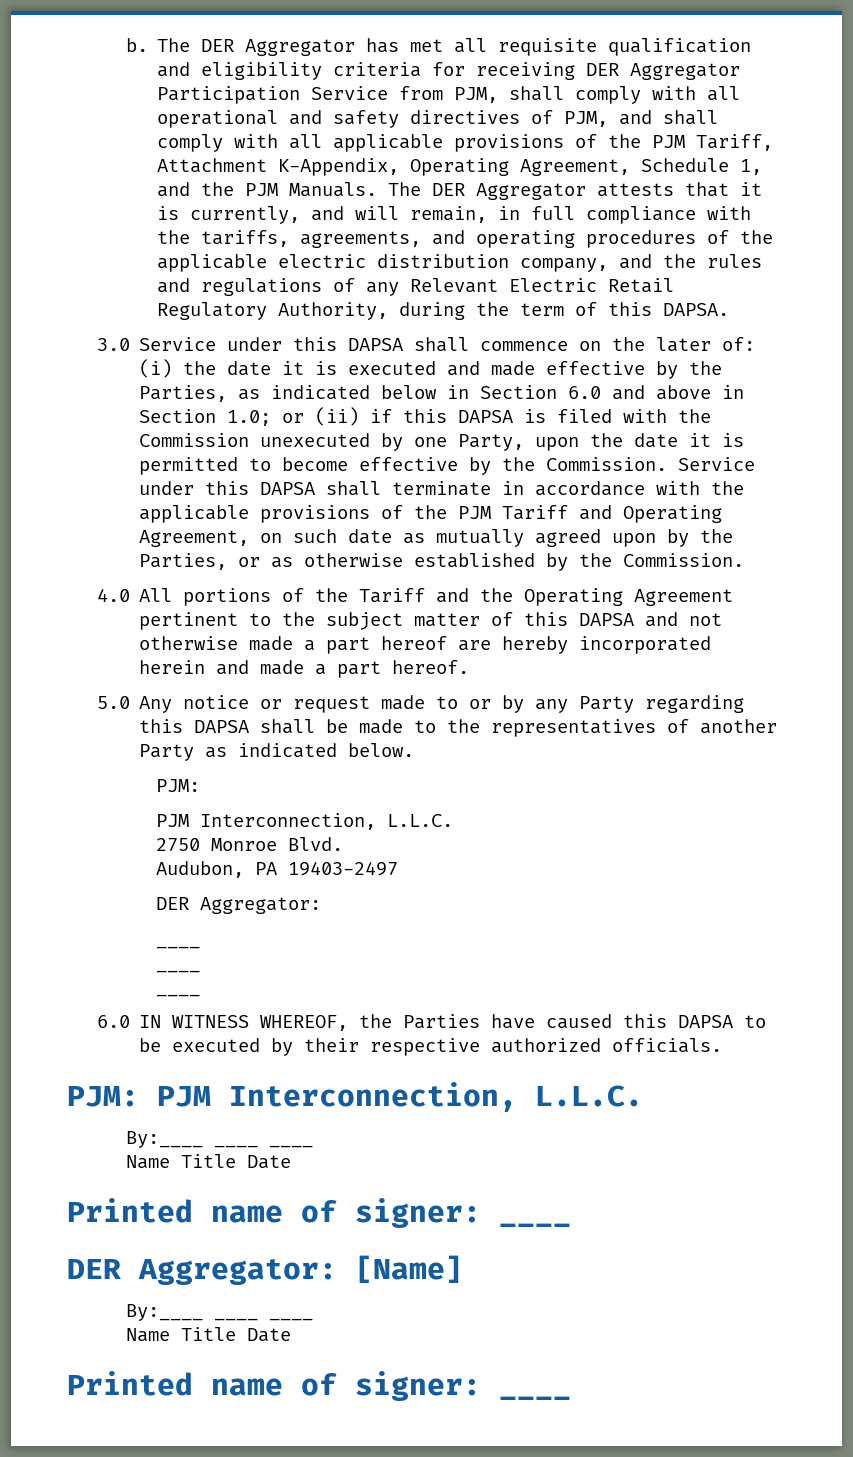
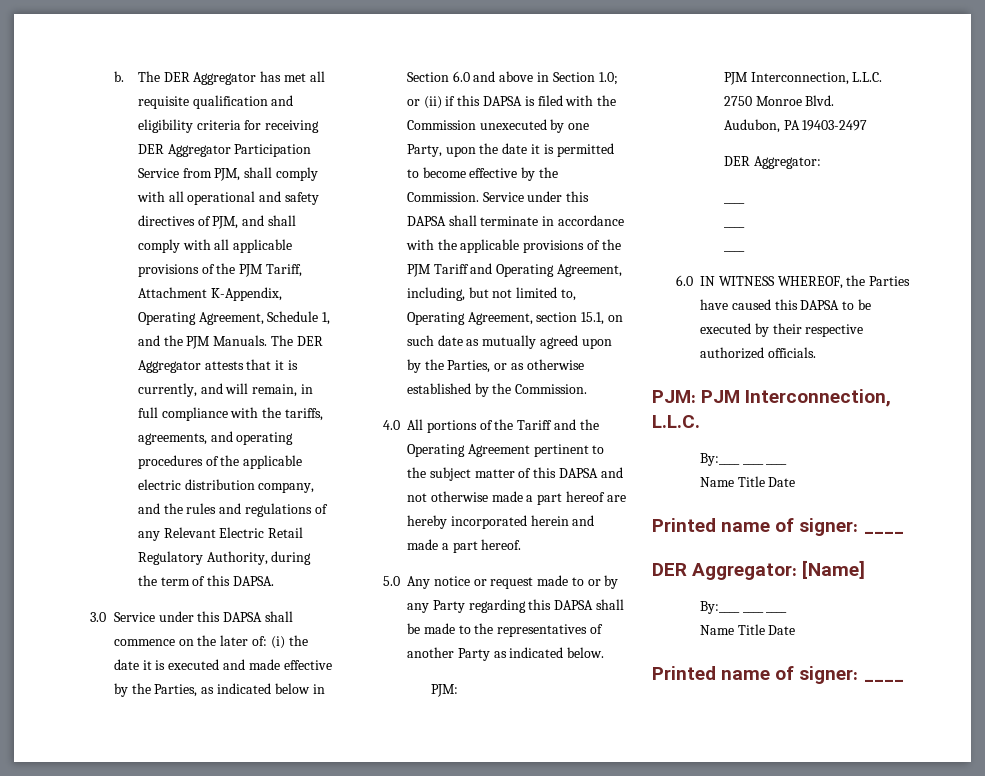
- Service under this DAPSA shall terminate in accordance with the applicable provisions of the PJM Tariff and Operating Agreement, on such date as mutually agreed upon by the Parties, or as otherwise established by the Commission.
+ Service under this DAPSA shall terminate in accordance with the applicable provisions of the PJM Tariff and Operating Agreement, including, but not limited to, Operating Agreement, section 15.1, on such date as mutually agreed upon by the Parties, or as otherwise established by the Commission.

